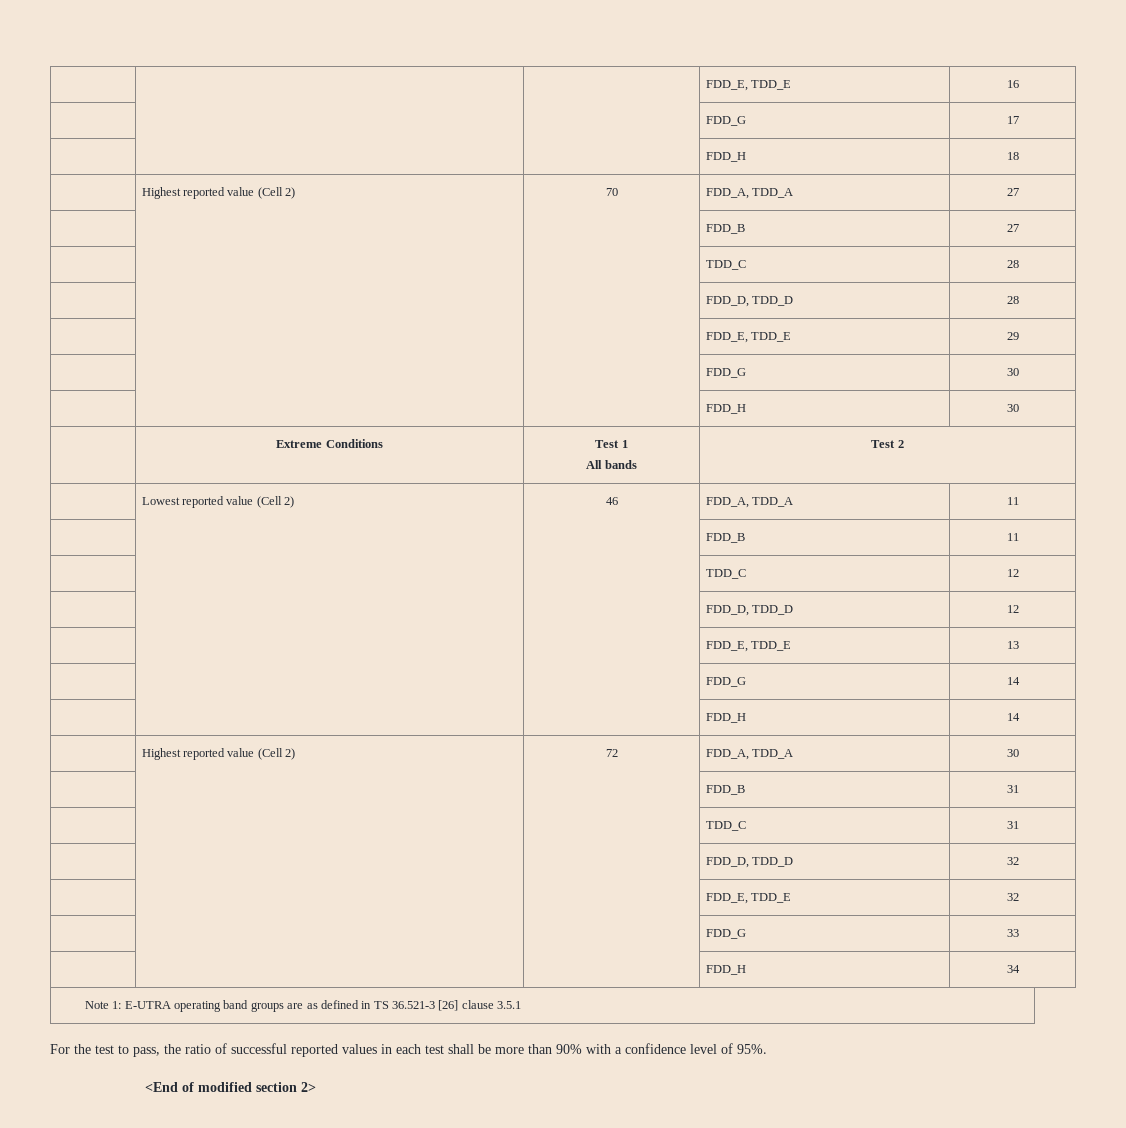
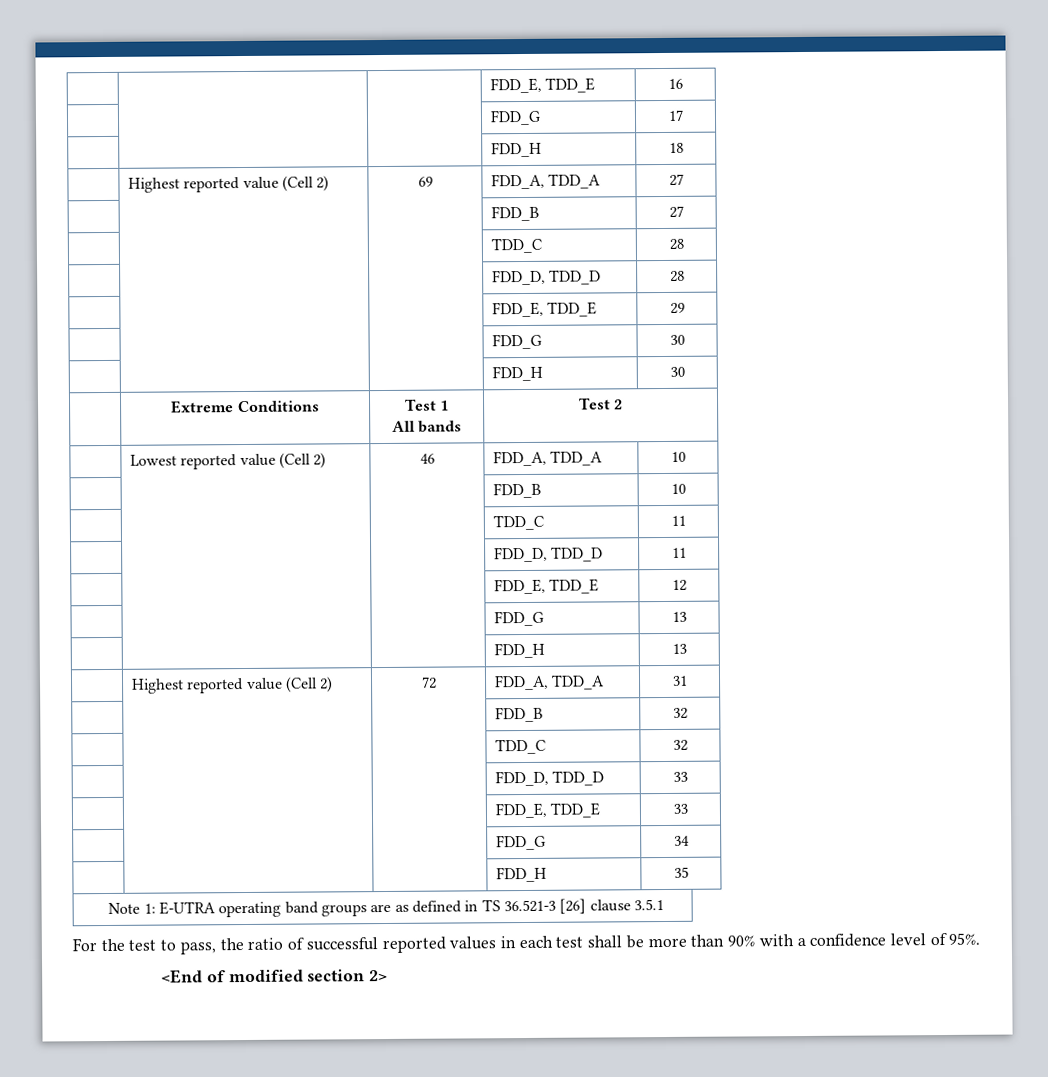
- | Highest reported value (Cell 2) | 70 | FDD_A, TDD_A | 27
+ | Highest reported value (Cell 2) | 69 | FDD_A, TDD_A | 27
- | Lowest reported value (Cell 2) | 46 | FDD_A, TDD_A | 11
- | | | FDD_B | 11
- | | | TDD_C | 12
- | | | FDD_D, TDD_D | 12
- | | | FDD_E, TDD_E | 13
- | | | FDD_G | 14
- | | | FDD_H | 14
+ | Lowest reported value (Cell 2) | 46 | FDD_A, TDD_A | 10
+ | | | FDD_B | 10
+ | | | TDD_C | 11
+ | | | FDD_D, TDD_D | 11
+ | | | FDD_E, TDD_E | 12
+ | | | FDD_G | 13
+ | | | FDD_H | 13
- | Highest reported value (Cell 2) | 72 | FDD_A, TDD_A | 30
- | | | FDD_B | 31
- | | | TDD_C | 31
- | | | FDD_D, TDD_D | 32
- | | | FDD_E, TDD_E | 32
- | | | FDD_G | 33
- | | | FDD_H | 34
+ | Highest reported value (Cell 2) | 72 | FDD_A, TDD_A | 31
+ | | | FDD_B | 32
+ | | | TDD_C | 32
+ | | | FDD_D, TDD_D | 33
+ | | | FDD_E, TDD_E | 33
+ | | | FDD_G | 34
+ | | | FDD_H | 35

